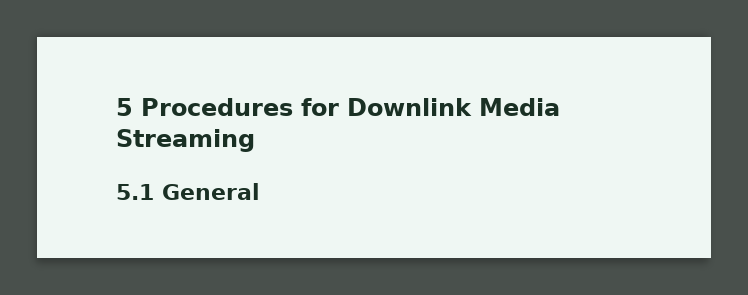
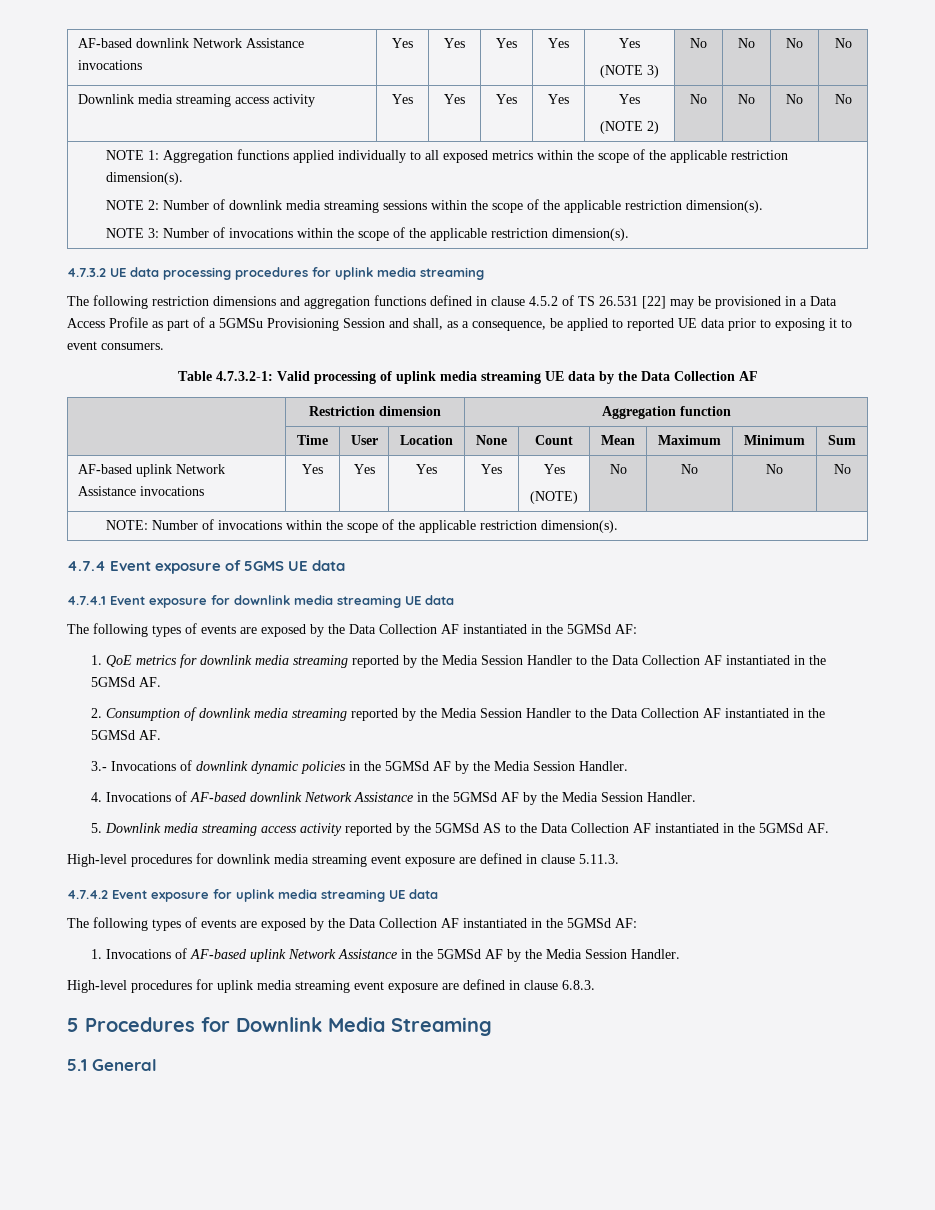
+ AF-based downlink Network Assistance invocations | Yes | Yes | Yes | Yes | Yes
+ (NOTE 3) | No | No | No | No
+ Downlink media streaming access activity | Yes | Yes | Yes | Yes | Yes
+ (NOTE 2) | No | No | No | No
+ NOTE 1: Aggregation functions applied individually to all exposed metrics within the scope of the applicable restriction dimension(s).
+ NOTE 2: Number of downlink media streaming sessions within the scope of the applicable restriction dimension(s).
+ NOTE 3: Number of invocations within the scope of the applicable restriction dimension(s).
+ 4.7.3.2 UE data processing procedures for uplink media streaming
+ The following restriction dimensions and aggregation functions defined in clause 4.5.2 of TS 26.531 [22] may be provisioned in a Data Access Profile as part of a 5GMSu Provisioning Session and shall, as a consequence, be applied to reported UE data prior to exposing it to event consumers.
+ Table 4.7.3.2-1: Valid processing of uplink media streaming UE data by the Data Collection AF
+ | Restriction dimension | Aggregation function
+ | Time | User | Location | None | Count | Mean | Maximum | Minimum | Sum
+ AF-based uplink Network Assistance invocations | Yes | Yes | Yes | Yes | Yes
+ (NOTE) | No | No | No | No
+ NOTE: Number of invocations within the scope of the applicable restriction dimension(s).
+ 4.7.4 Event exposure of 5GMS UE data
+ 4.7.4.1 Event exposure for downlink media streaming UE data
+ The following types of events are exposed by the Data Collection AF instantiated in the 5GMSd AF:
+ 1. QoE metrics for downlink media streaming reported by the Media Session Handler to the Data Collection AF instantiated in the 5GMSd AF.
+ 2. Consumption of downlink media streaming reported by the Media Session Handler to the Data Collection AF instantiated in the 5GMSd AF.
+ 3.- Invocations of downlink dynamic policies in the 5GMSd AF by the Media Session Handler.
+ 4. Invocations of AF-based downlink Network Assistance in the 5GMSd AF by the Media Session Handler.
+ 5. Downlink media streaming access activity reported by the 5GMSd AS to the Data Collection AF instantiated in the 5GMSd AF.
+ High-level procedures for downlink media streaming event exposure are defined in clause 5.11.3.
+ 4.7.4.2 Event exposure for uplink media streaming UE data
+ The following types of events are exposed by the Data Collection AF instantiated in the 5GMSd AF:
+ 1. Invocations of AF-based uplink Network Assistance in the 5GMSd AF by the Media Session Handler.
+ High-level procedures for uplink media streaming event exposure are defined in clause 6.8.3.

